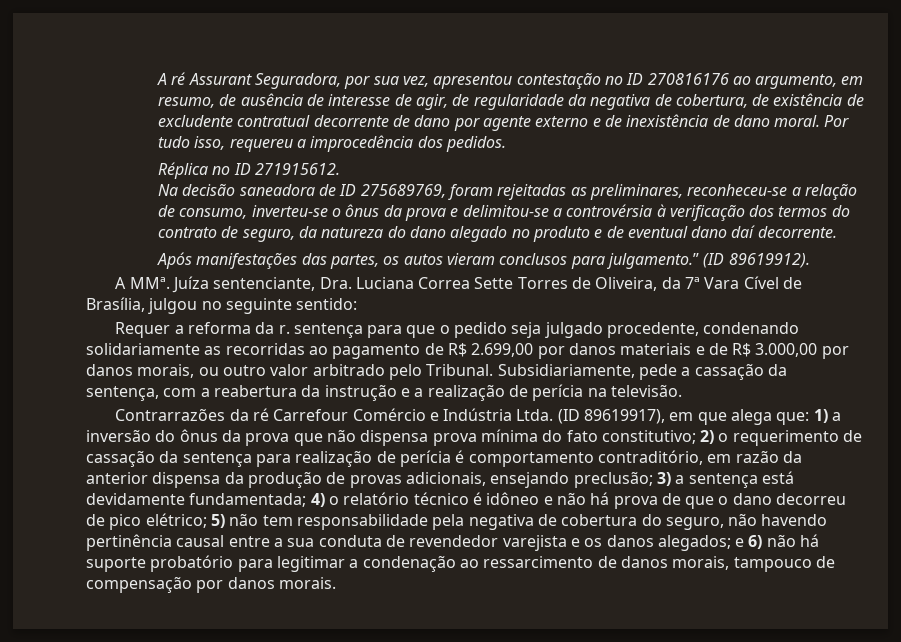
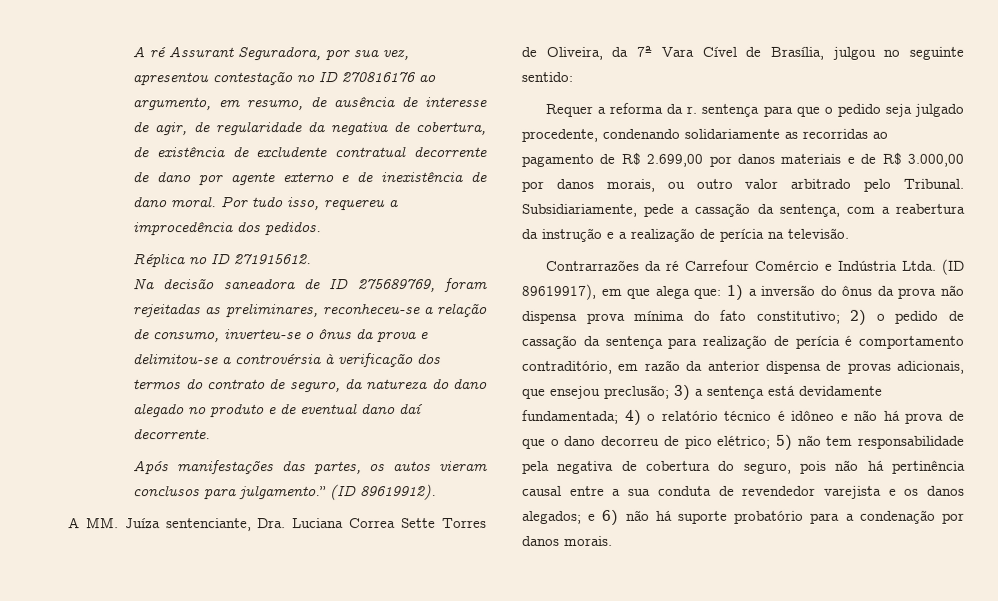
- A MMª. Juíza sentenciante, Dra. Luciana Correa Sette Torres de Oliveira, da 7ª Vara Cível de Brasília, julgou no seguinte sentido:
+ A MM. Juíza sentenciante, Dra. Luciana Correa Sette Torres de Oliveira, da 7ª Vara Cível de Brasília, julgou no seguinte sentido:
- 1) a inversão do ônus da prova que não dispensa prova mínima do fato constitutivo;
+ 1) a inversão do ônus da prova não dispensa prova mínima do fato constitutivo;
- 2) o requerimento de cassação da sentença para realização de perícia é comportamento contraditório, em razão da anterior dispensa da produção de provas adicionais, ensejando preclusão;
+ 2) o pedido de cassação da sentença para realização de perícia é comportamento contraditório, em razão da anterior dispensa de provas adicionais, que ensejou preclusão;
- 5) não tem responsabilidade pela negativa de cobertura do seguro, não havendo pertinência causal entre a sua conduta de revendedor varejista e os danos alegados;
+ 5) não tem responsabilidade pela negativa de cobertura do seguro, pois não há pertinência causal entre a sua conduta de revendedor varejista e os danos alegados;
- e 6) não há suporte probatório para legitimar a condenação ao ressarcimento de danos morais, tampouco de compensação por danos morais.
+ e 6) não há suporte probatório para a condenação por danos morais.

